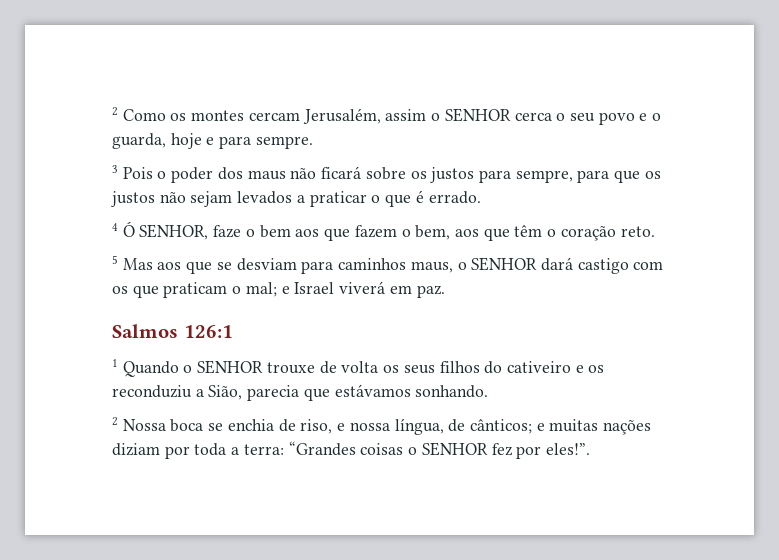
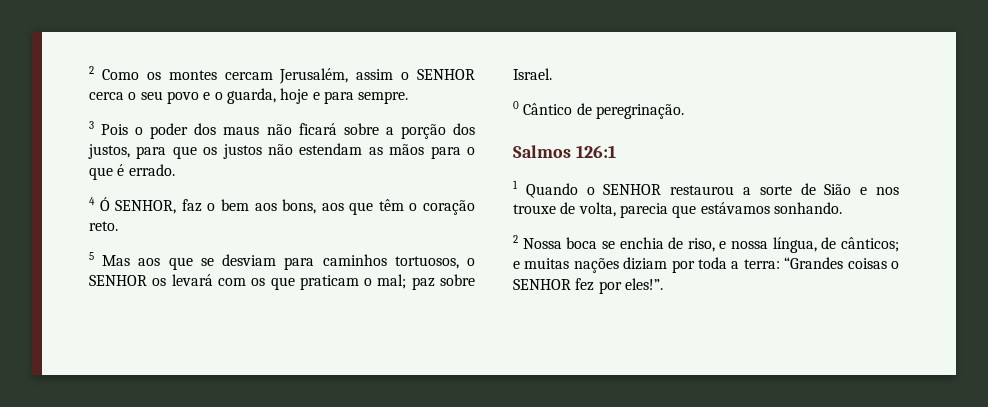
- 3 Pois o poder dos maus não ficará sobre os justos para sempre, para que os justos não sejam levados a praticar o que é errado.
+ 3 Pois o poder dos maus não ficará sobre a porção dos justos, para que os justos não estendam as mãos para o que é errado.
- 4 Ó SENHOR, faze o bem aos que fazem o bem, aos que têm o coração reto.
+ 4 Ó SENHOR, faz o bem aos bons, aos que têm o coração reto.
- 5 Mas aos que se desviam para caminhos maus, o SENHOR dará castigo com os que praticam o mal; e Israel viverá em paz.
+ 5 Mas aos que se desviam para caminhos tortuosos, o SENHOR os levará com os que praticam o mal; paz sobre Israel.
+ 0 Cântico de peregrinação.
- 1 Quando o SENHOR trouxe de volta os seus filhos do cativeiro e os reconduziu a Sião, parecia que estávamos sonhando.
+ 1 Quando o SENHOR restaurou a sorte de Sião e nos trouxe de volta, parecia que estávamos sonhando.

